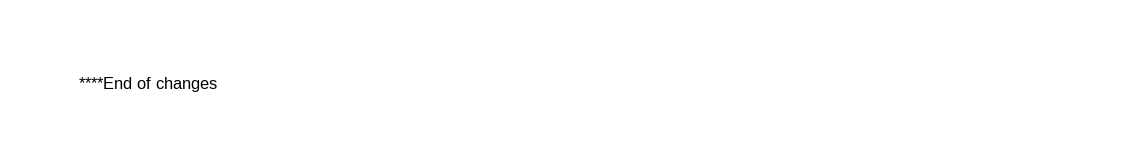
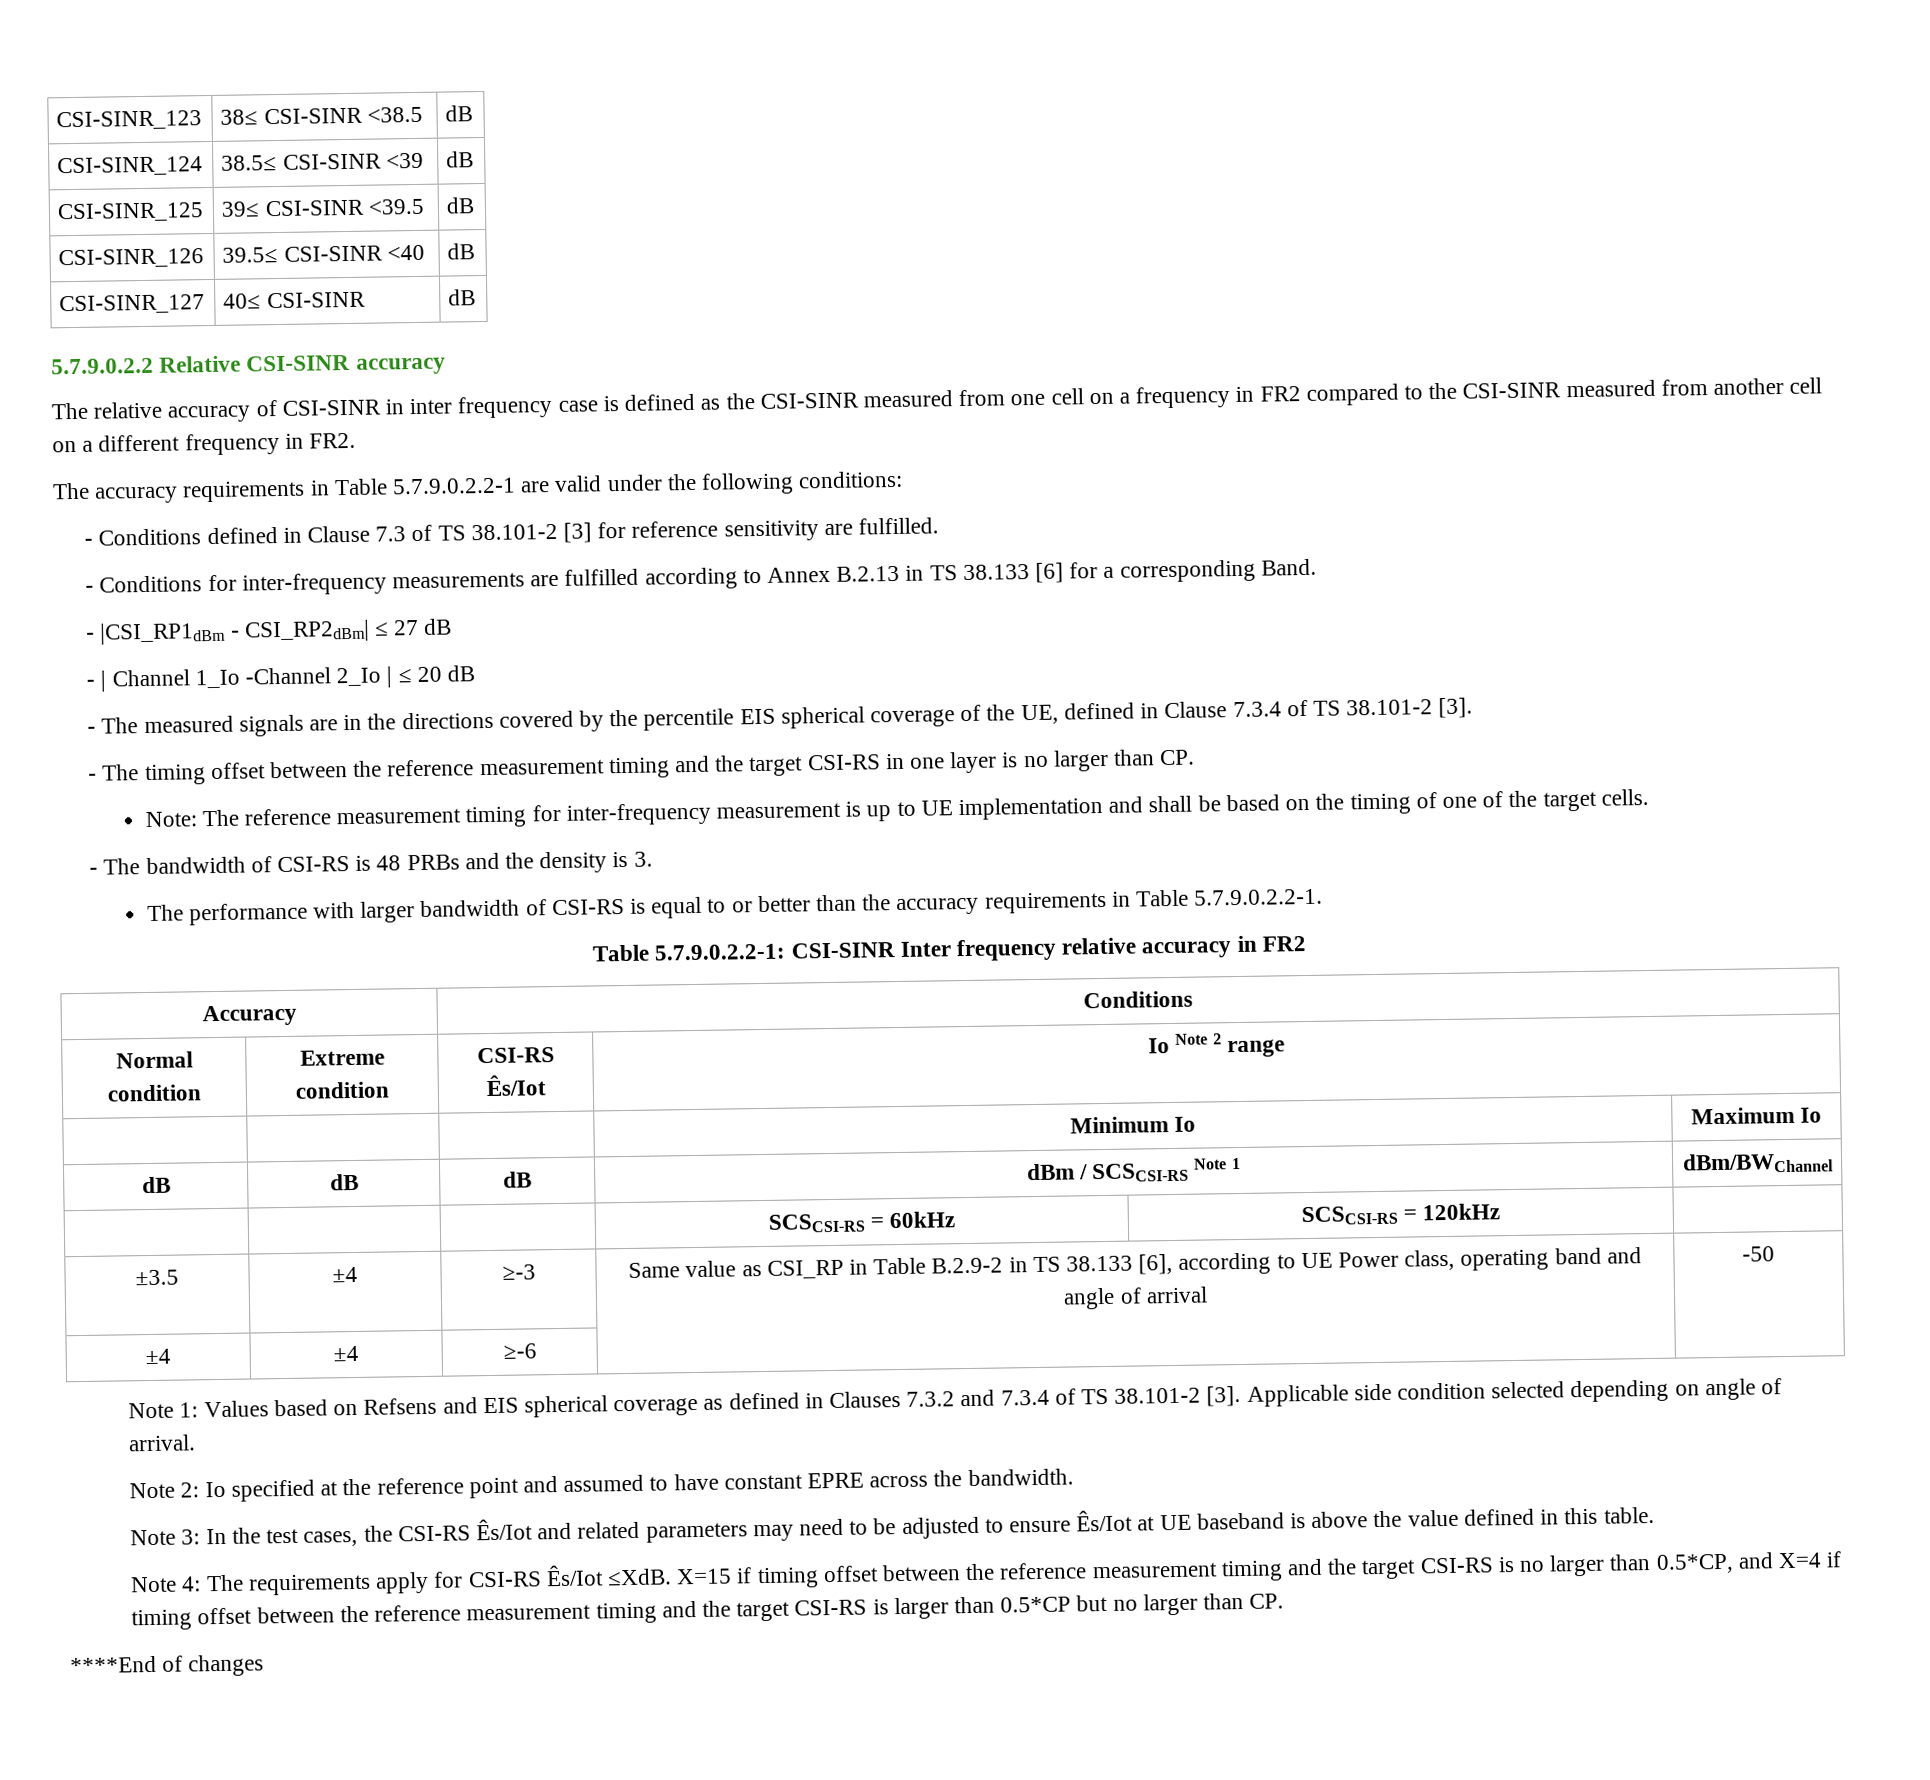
+ CSI-SINR_123 | 38≤ CSI-SINR <38.5 | dB
+ CSI-SINR_124 | 38.5≤ CSI-SINR <39 | dB
+ CSI-SINR_125 | 39≤ CSI-SINR <39.5 | dB
+ CSI-SINR_126 | 39.5≤ CSI-SINR <40 | dB
+ CSI-SINR_127 | 40≤ CSI-SINR | dB
+ 5.7.9.0.2.2 Relative CSI-SINR accuracy
+ The relative accuracy of CSI-SINR in inter frequency case is defined as the CSI-SINR measured from one cell on a frequency in FR2 compared to the CSI-SINR measured from another cell on a different frequency in FR2.
+ The accuracy requirements in Table 5.7.9.0.2.2-1 are valid under the following conditions:
+ - Conditions defined in Clause 7.3 of TS 38.101-2 [3] for reference sensitivity are fulfilled.
+ - Conditions for inter-frequency measurements are fulfilled according to Annex B.2.13 in TS 38.133 [6] for a corresponding Band.
+ - |CSI_RP1dBm - CSI_RP2dBm| ≤ 27 dB
+ - | Channel 1_Io -Channel 2_Io | ≤ 20 dB
+ - The measured signals are in the directions covered by the percentile EIS spherical coverage of the UE, defined in Clause 7.3.4 of TS 38.101-2 [3].
+ - The timing offset between the reference measurement timing and the target CSI-RS in one layer is no larger than CP.
+ Note: The reference measurement timing for inter-frequency measurement is up to UE implementation and shall be based on the timing of one of the target cells.
+ - The bandwidth of CSI-RS is 48 PRBs and the density is 3.
+ The performance with larger bandwidth of CSI-RS is equal to or better than the accuracy requirements in Table 5.7.9.0.2.2-1.
+ Table 5.7.9.0.2.2-1: CSI-SINR Inter frequency relative accuracy in FR2
+ Accuracy | Conditions
+ Normal condition | Extreme condition | CSI-RS Ês/Iot | Io Note 2 range
+ | | | Minimum Io | Maximum Io
+ dB | dB | dB | dBm / SCSCSI-RS Note 1 | dBm/BWChannel
+ | | | SCSCSI-RS = 60kHz | SCSCSI-RS = 120kHz |
+ ±3.5 | ±4 | ≥-3 | Same value as CSI_RP in Table B.2.9-2 in TS 38.133 [6], according to UE Power class, operating band and angle of arrival | -50
+ ±4 | ±4 | ≥-6 | |
+ Note 1: Values based on Refsens and EIS spherical coverage as defined in Clauses 7.3.2 and 7.3.4 of TS 38.101-2 [3]. Applicable side condition selected depending on angle of arrival.
+ Note 2: Io specified at the reference point and assumed to have constant EPRE across the bandwidth.
+ Note 3: In the test cases, the CSI-RS Ês/Iot and related parameters may need to be adjusted to ensure Ês/Iot at UE baseband is above the value defined in this table.
+ Note 4: The requirements apply for CSI-RS Ês/Iot ≤XdB. X=15 if timing offset between the reference measurement timing and the target CSI-RS is no larger than 0.5*CP, and X=4 if timing offset between the reference measurement timing and the target CSI-RS is larger than 0.5*CP but no larger than CP.

